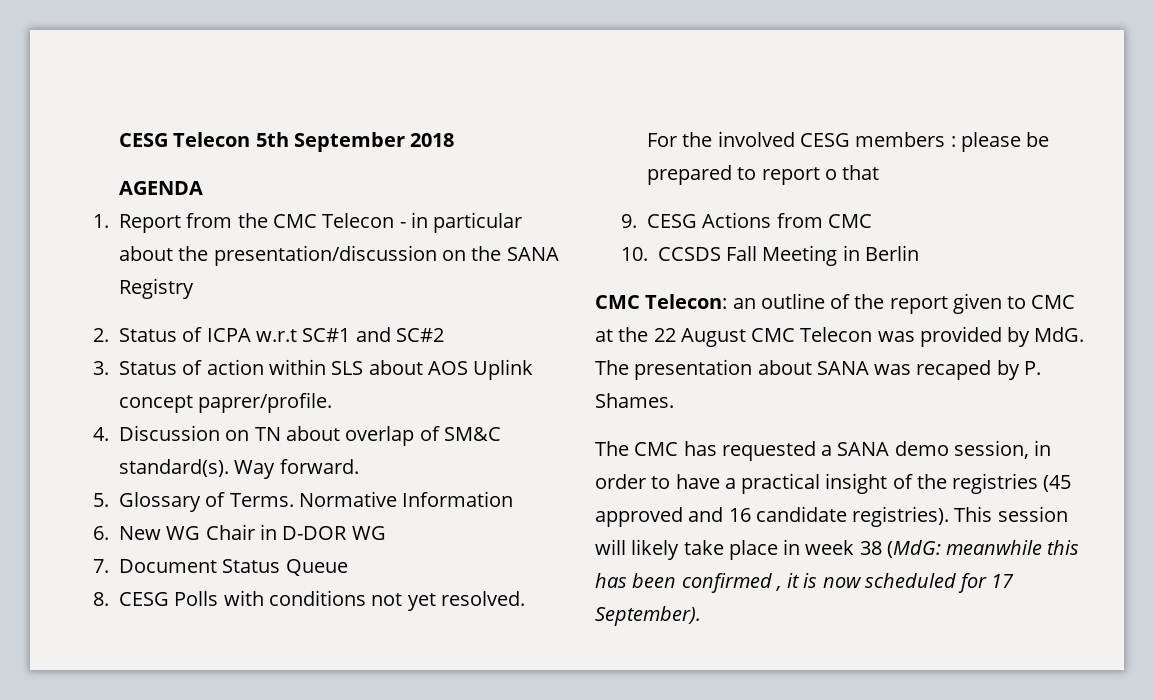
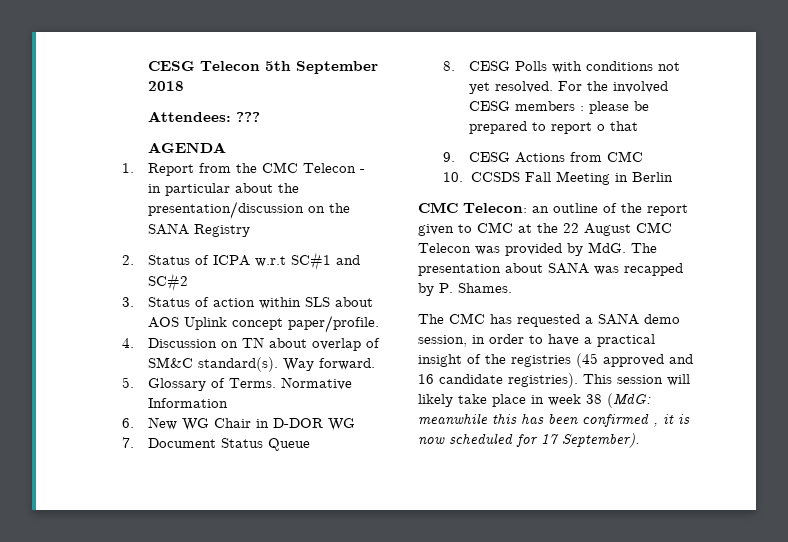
+ Attendees: ???
- 3. Status of action within SLS about AOS Uplink concept paprer/profile.
+ 3. Status of action within SLS about AOS Uplink concept paper/profile.
- CMC Telecon: an outline of the report given to CMC at the 22 August CMC Telecon was provided by MdG. The presentation about SANA was recaped by P. Shames.
+ CMC Telecon: an outline of the report given to CMC at the 22 August CMC Telecon was provided by MdG. The presentation about SANA was recapped by P. Shames.

